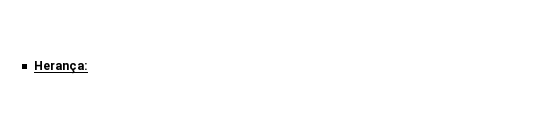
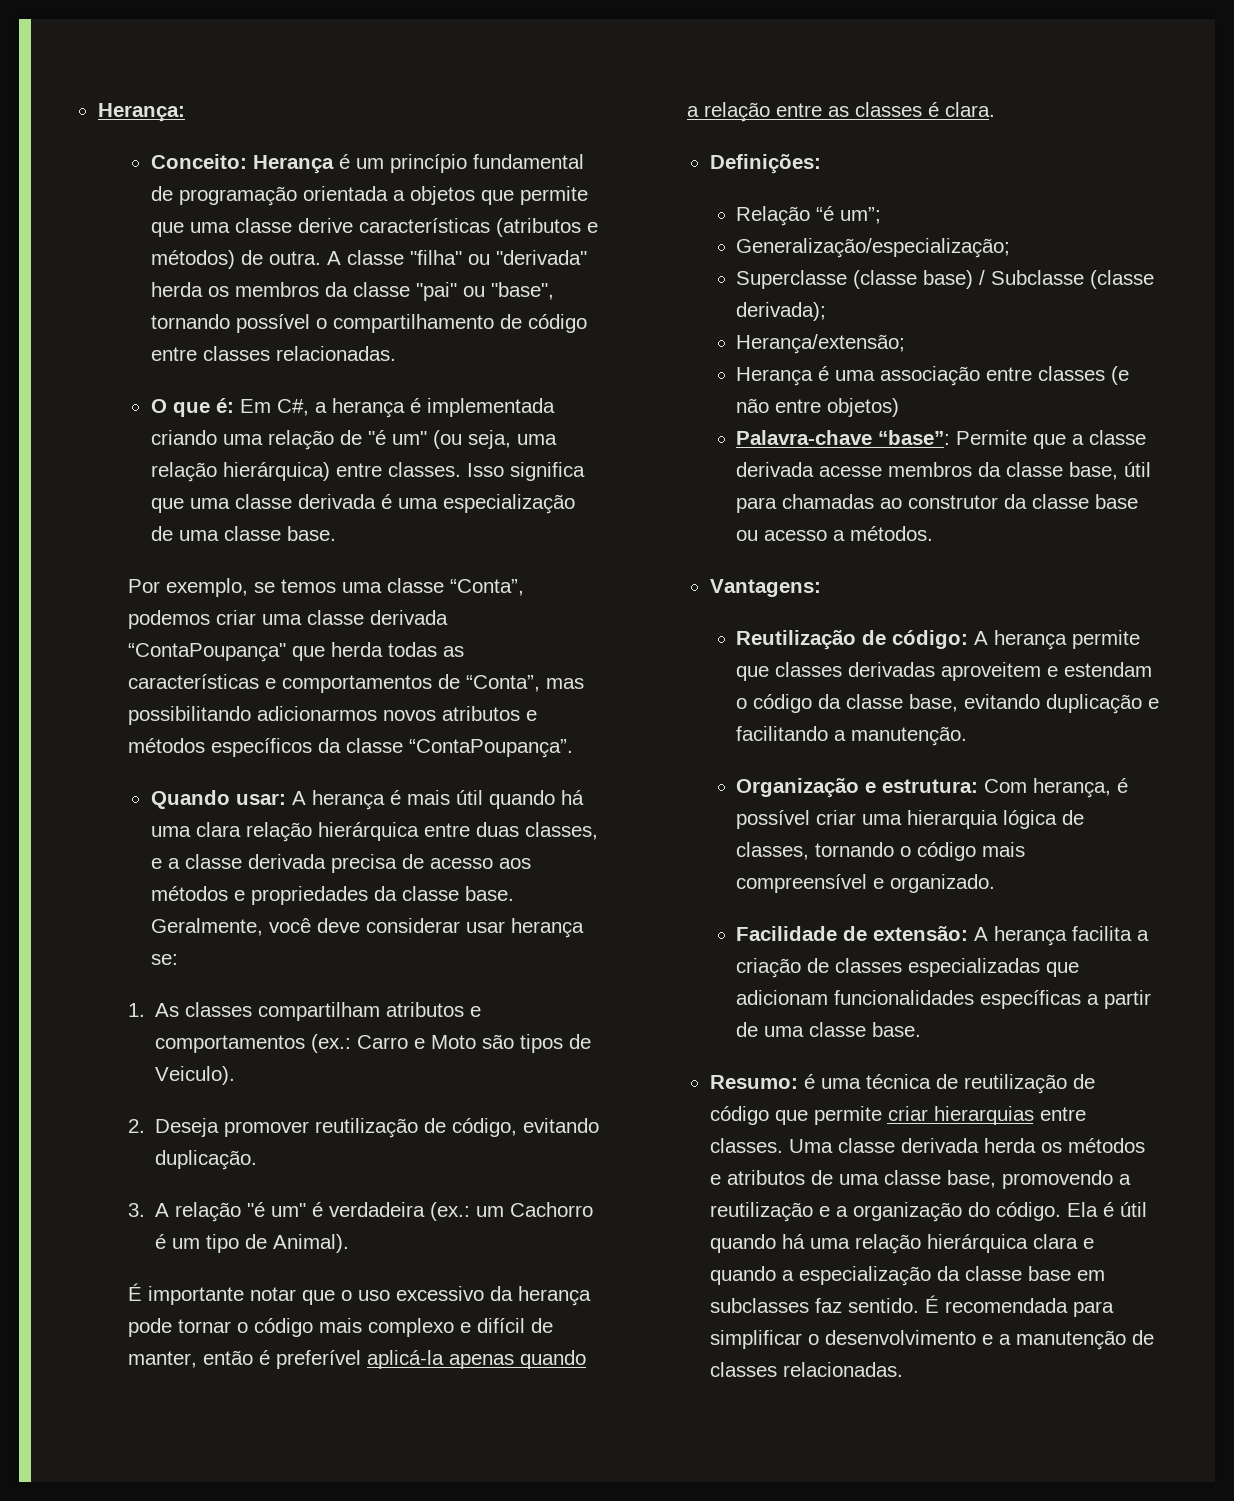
+ Conceito: Herança é um princípio fundamental de programação orientada a objetos que permite que uma classe derive características (atributos e métodos) de outra. A classe "filha" ou "derivada" herda os membros da classe "pai" ou "base", tornando possível o compartilhamento de código entre classes relacionadas.
+ O que é: Em C#, a herança é implementada criando uma relação de "é um" (ou seja, uma relação hierárquica) entre classes. Isso significa que uma classe derivada é uma especialização de uma classe base.
+ Por exemplo, se temos uma classe “Conta”, podemos criar uma classe derivada “ContaPoupança" que herda todas as características e comportamentos de “Conta”, mas possibilitando adicionarmos novos atributos e métodos específicos da classe “ContaPoupança”.
+ Quando usar: A herança é mais útil quando há uma clara relação hierárquica entre duas classes, e a classe derivada precisa de acesso aos métodos e propriedades da classe base. Geralmente, você deve considerar usar herança se:
+ 1. As classes compartilham atributos e comportamentos (ex.: Carro e Moto são tipos de Veiculo).
+ 2. Deseja promover reutilização de código, evitando duplicação.
+ 3. A relação "é um" é verdadeira (ex.: um Cachorro é um tipo de Animal).
+ É importante notar que o uso excessivo da herança pode tornar o código mais complexo e difícil de manter, então é preferível aplicá-la apenas quando a relação entre as classes é clara.
+ Definições:
+ Relação “é um”;
+ Generalização/especialização;
+ Superclasse (classe base) / Subclasse (classe derivada);
+ Herança/extensão;
+ Herança é uma associação entre classes (e não entre objetos)
+ Palavra-chave “base”: Permite que a classe derivada acesse membros da classe base, útil para chamadas ao construtor da classe base ou acesso a métodos.
+ Vantagens:
+ Reutilização de código: A herança permite que classes derivadas aproveitem e estendam o código da classe base, evitando duplicação e facilitando a manutenção.
+ Organização e estrutura: Com herança, é possível criar uma hierarquia lógica de classes, tornando o código mais compreensível e organizado.
+ Facilidade de extensão: A herança facilita a criação de classes especializadas que adicionam funcionalidades específicas a partir de uma classe base.
+ Resumo: é uma técnica de reutilização de código que permite criar hierarquias entre classes. Uma classe derivada herda os métodos e atributos de uma classe base, promovendo a reutilização e a organização do código. Ela é útil quando há uma relação hierárquica clara e quando a especialização da classe base em subclasses faz sentido. É recomendada para simplificar o desenvolvimento e a manutenção de classes relacionadas.

